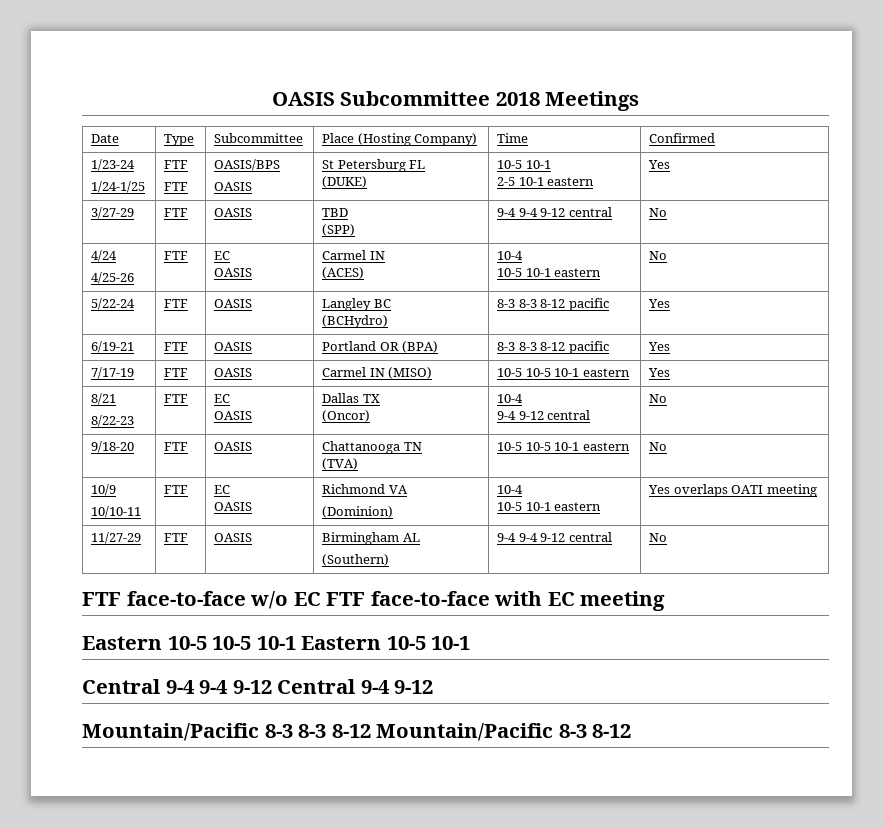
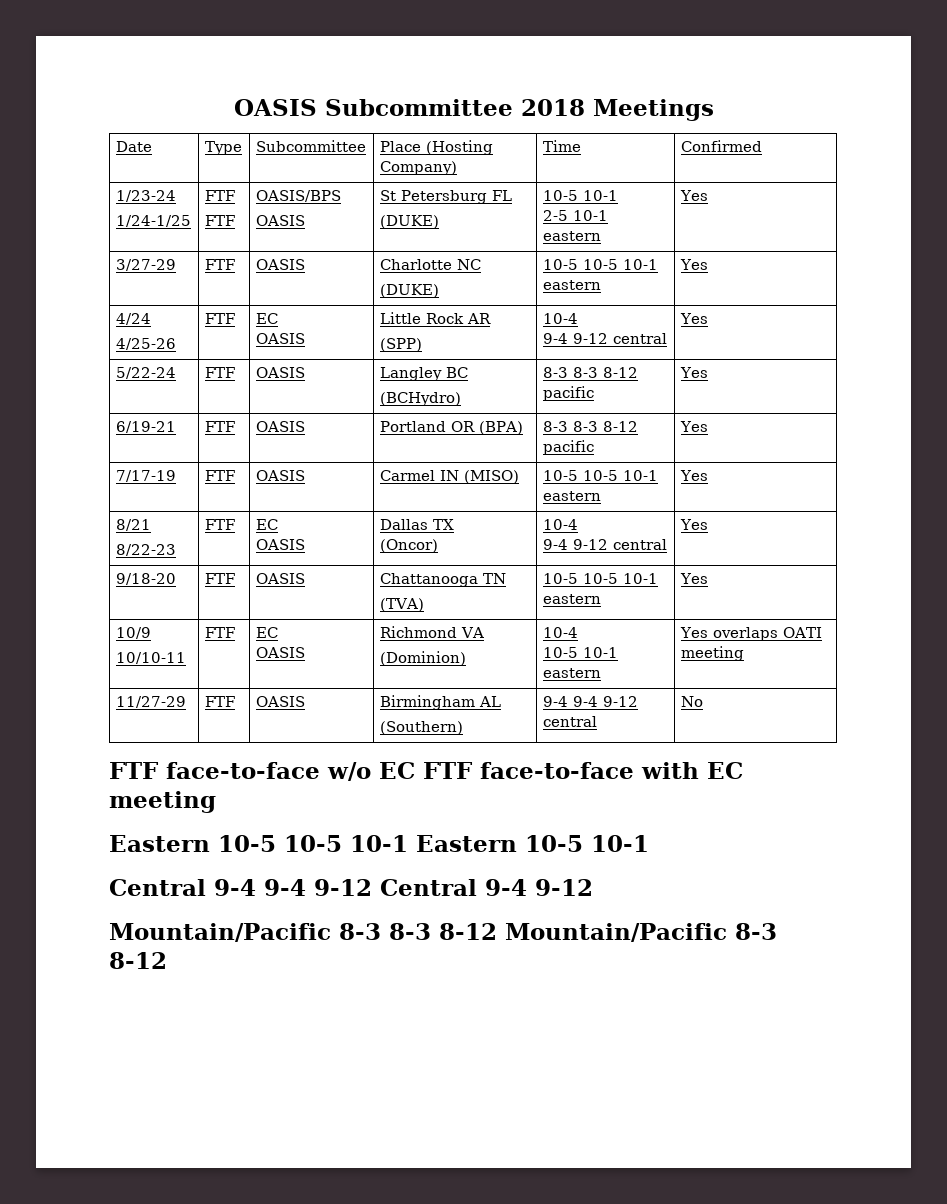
- 3/27-29 | FTF | OASIS | TBD
- (SPP) | 9-4 9-4 9-12 central | No
+ 3/27-29 | FTF | OASIS | Charlotte NC
+ (DUKE) | 10-5 10-5 10-1 eastern | Yes
  4/24
  4/25-26 | FTF | EC
- OASIS | Carmel IN
- (ACES) | 10-4
- 10-5 10-1 eastern | No
+ OASIS | Little Rock AR
+ (SPP) | 10-4
+ 9-4 9-12 central | Yes
  8/21
  8/22-23 | FTF | EC
  OASIS | Dallas TX
  (Oncor) | 10-4
- 9-4 9-12 central | No
+ 9-4 9-12 central | Yes
  9/18-20 | FTF | OASIS | Chattanooga TN
- (TVA) | 10-5 10-5 10-1 eastern | No
+ (TVA) | 10-5 10-5 10-1 eastern | Yes

